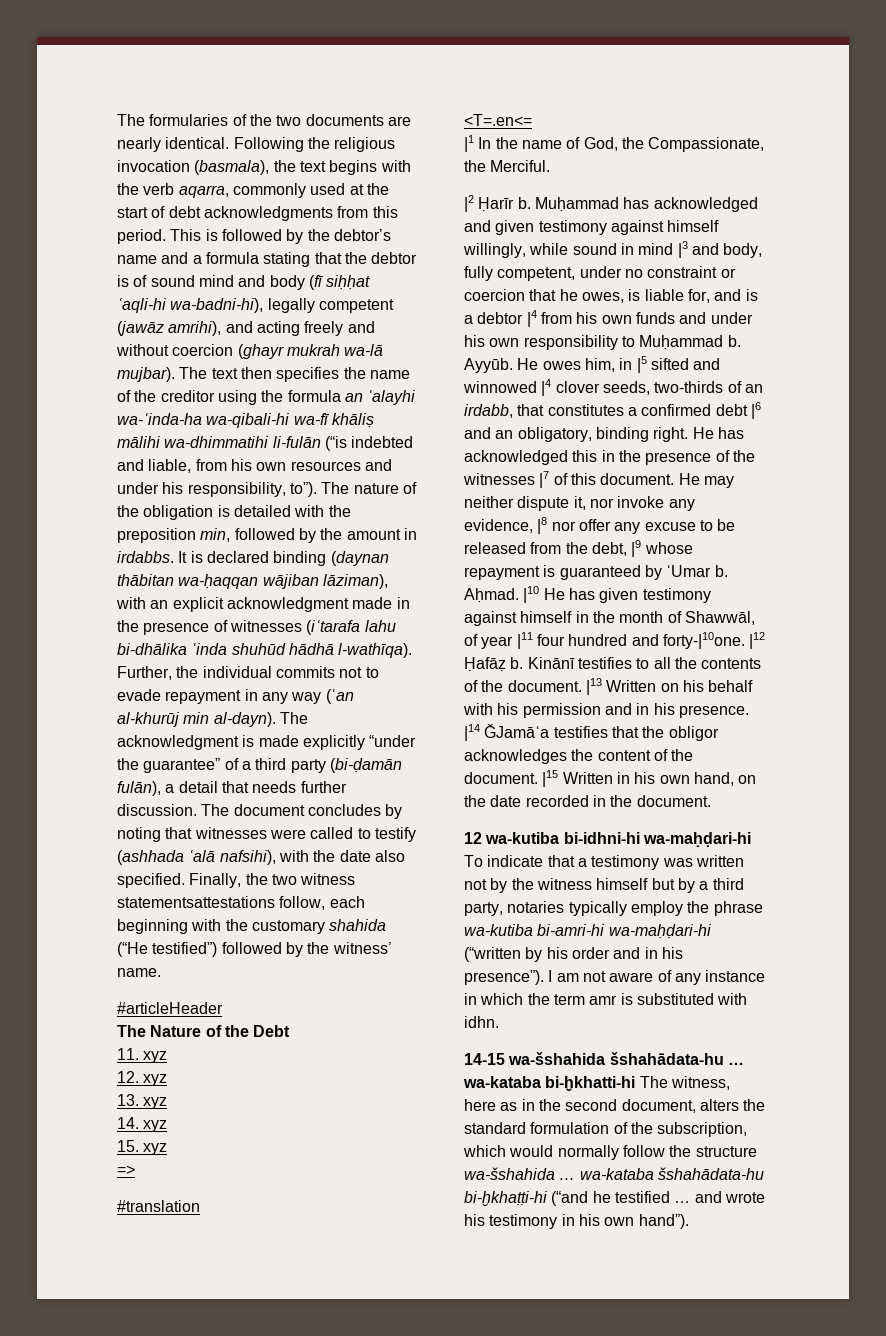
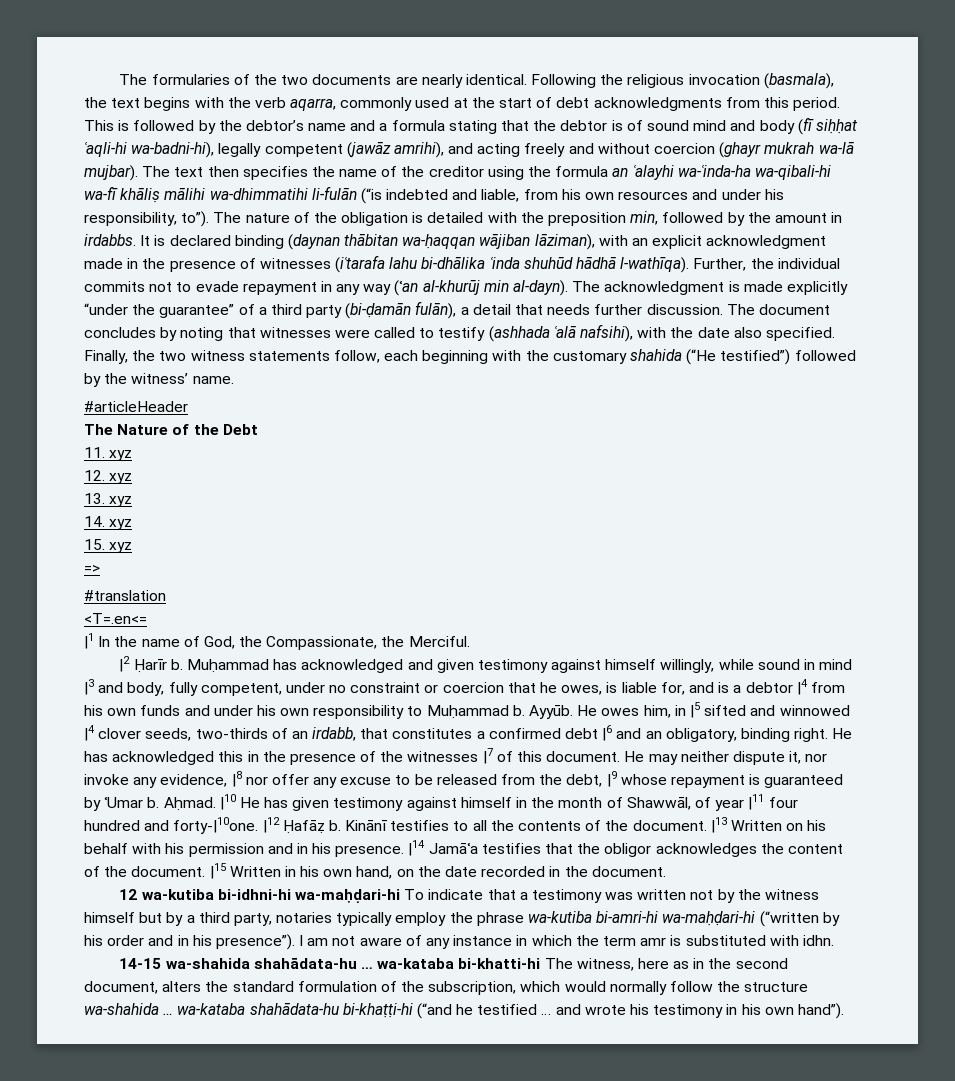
- Finally, the two witness statementsattestations follow, each beginning with the customary shahida (“He testified”) followed by the witness’ name.
+ Finally, the two witness statements follow, each beginning with the customary shahida (“He testified”) followed by the witness’ name.
- |14 ǦJamāʿa testifies that the obligor acknowledges the content of the document.
+ |14 Jamāʿa testifies that the obligor acknowledges the content of the document.
- 14-15 wa-šshahida šshahādata-hu … wa-kataba bi-ḫkhatti-hi The witness, here as in the second document, alters the standard formulation of the subscription, which would normally follow the structure wa-šshahida … wa-kataba šshahādata-hu bi-ḫkhaṭṭi-hi (“and he testified … and wrote his testimony in his own hand”).
+ 14-15 wa-shahida shahādata-hu … wa-kataba bi-khatti-hi The witness, here as in the second document, alters the standard formulation of the subscription, which would normally follow the structure wa-shahida … wa-kataba shahādata-hu bi-khaṭṭi-hi (“and he testified … and wrote his testimony in his own hand”).

